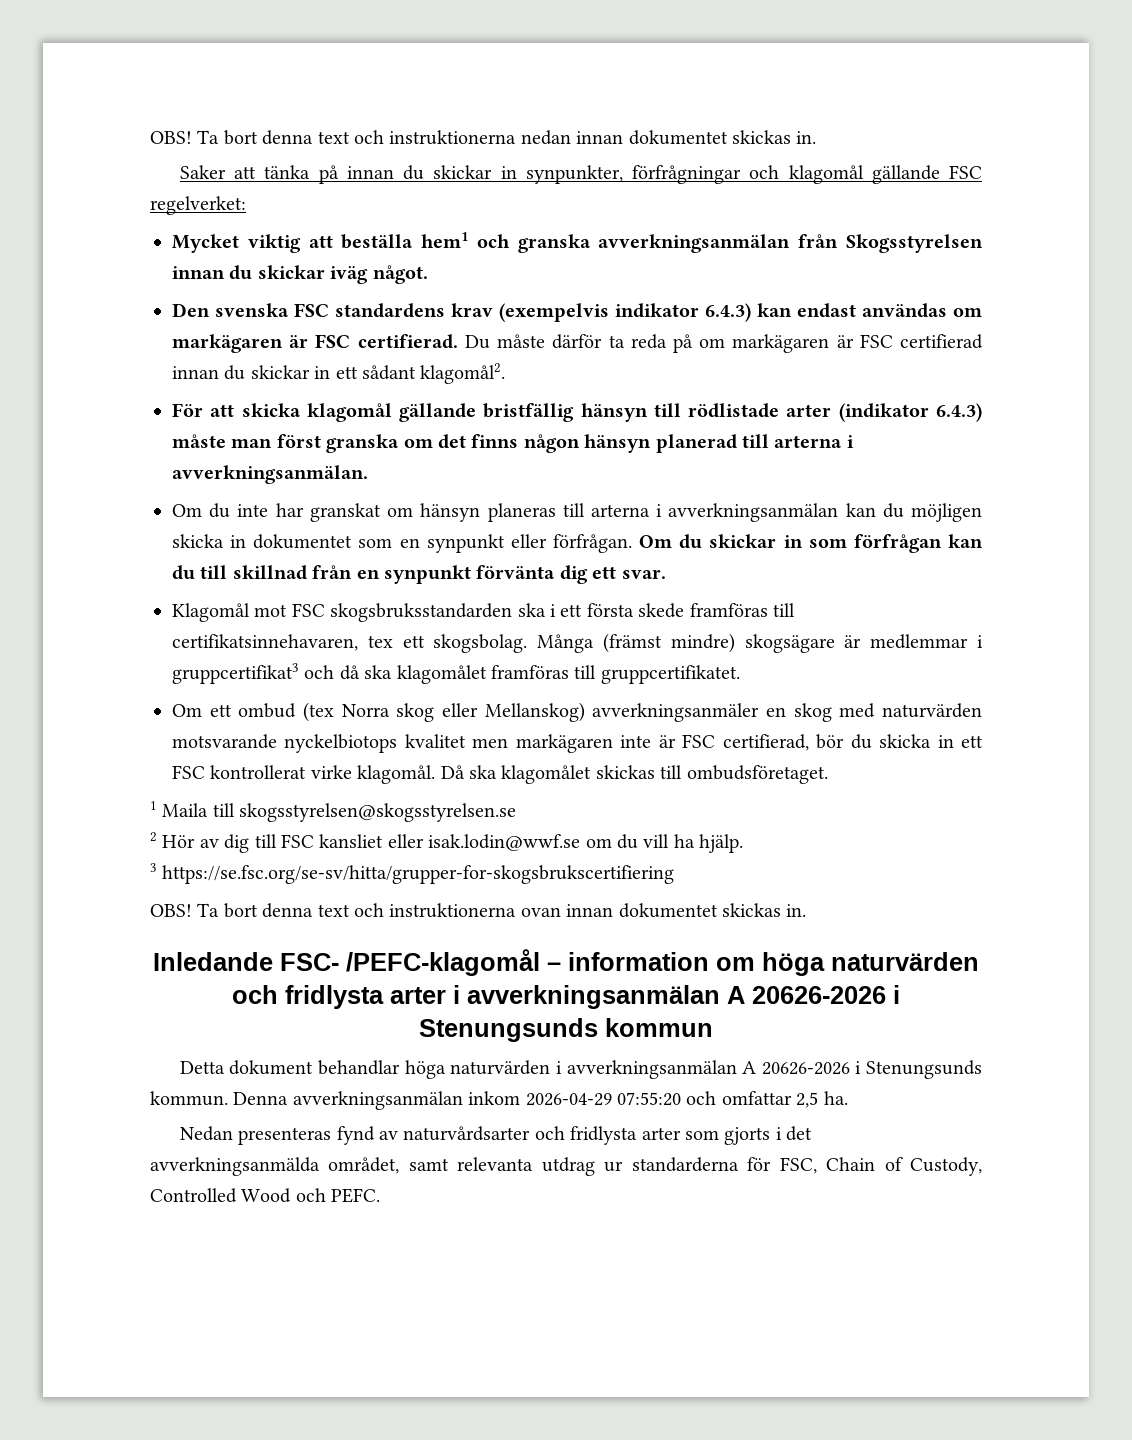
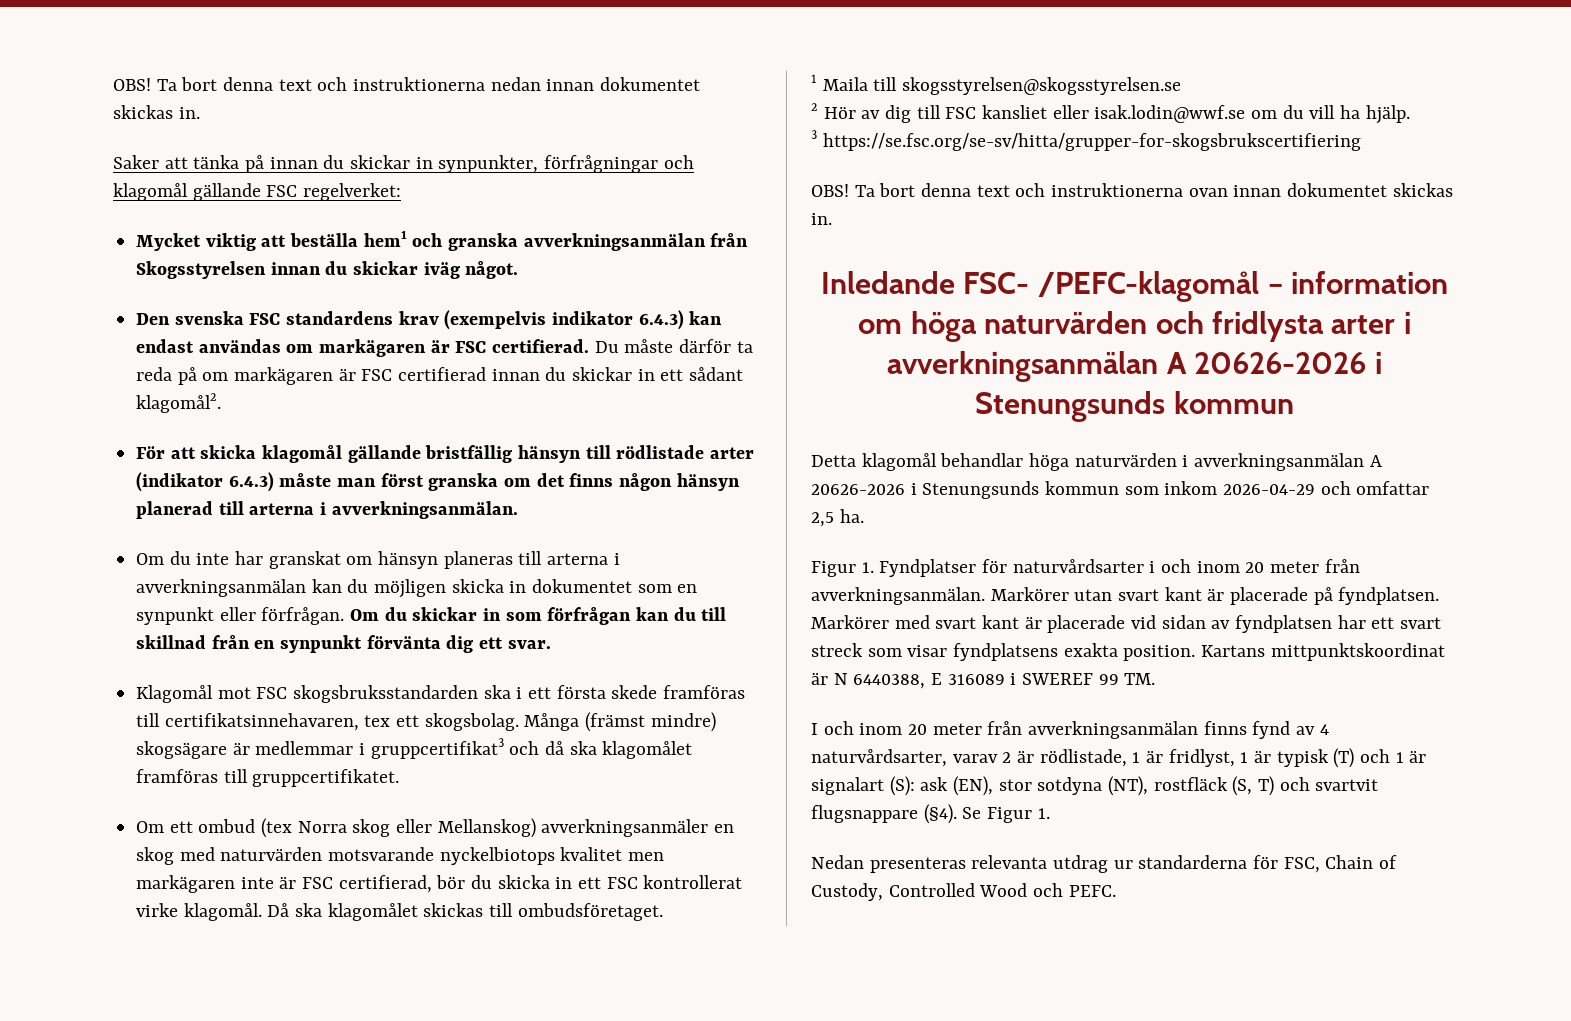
- Detta dokument behandlar höga naturvärden i avverkningsanmälan A 20626-2026 i Stenungsunds kommun. Denna avverkningsanmälan inkom 2026-04-29 07:55:20 och omfattar 2,5 ha.
+ Detta klagomål behandlar höga naturvärden i avverkningsanmälan A 20626-2026 i Stenungsunds kommun som inkom 2026-04-29 och omfattar 2,5 ha.
- Nedan presenteras fynd av naturvårdsarter och fridlysta arter som gjorts i det avverkningsanmälda området, samt relevanta utdrag ur standarderna för FSC, Chain of Custody, Controlled Wood och PEFC.
+ Figur 1. Fyndplatser för naturvårdsarter i och inom 20 meter från avverkningsanmälan. Markörer utan svart kant är placerade på fyndplatsen. Markörer med svart kant är placerade vid sidan av fyndplatsen har ett svart streck som visar fyndplatsens exakta position. Kartans mittpunktskoordinat är N 6440388, E 316089 i SWEREF 99 TM.
+ I och inom 20 meter från avverkningsanmälan finns fynd av 4 naturvårdsarter, varav 2 är rödlistade, 1 är fridlyst, 1 är typisk (T) och 1 är signalart (S): ask (EN), stor sotdyna (NT), rostfläck (S, T) och svartvit flugsnappare (§4). Se Figur 1.
+ Nedan presenteras relevanta utdrag ur standarderna för FSC, Chain of Custody, Controlled Wood och PEFC.

